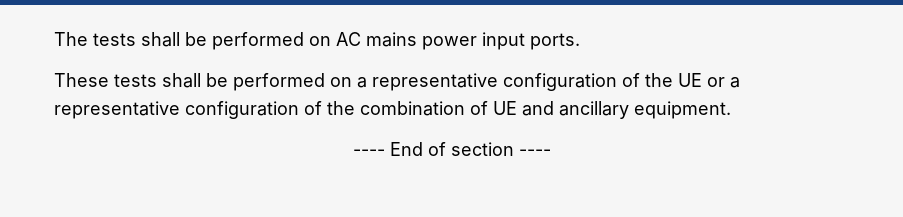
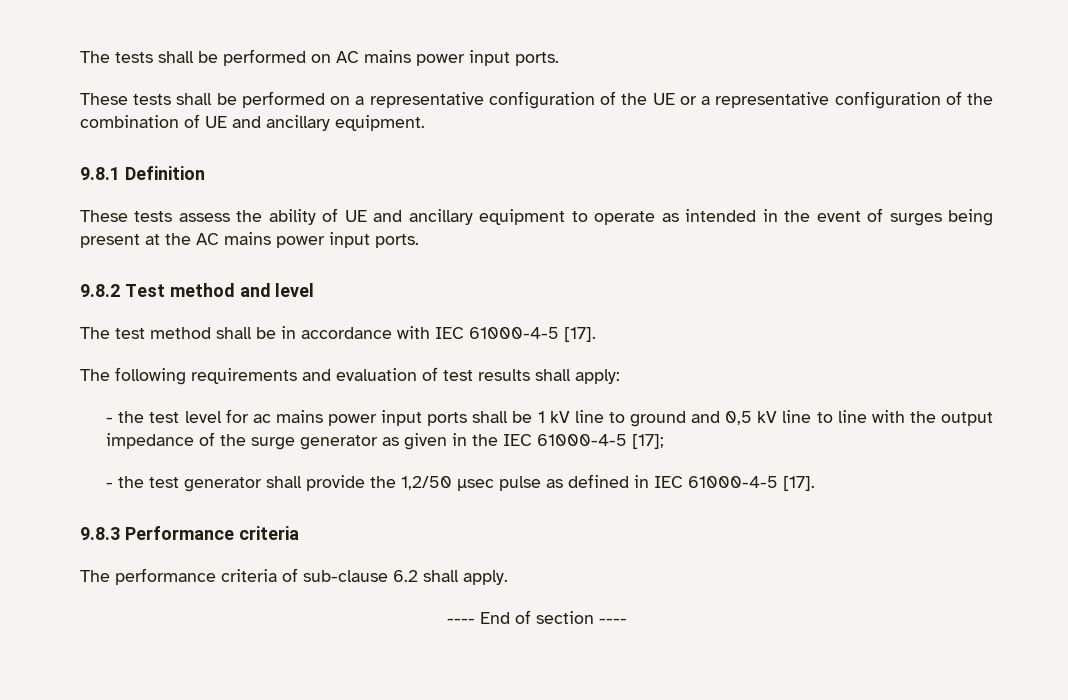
+ 9.8.1 Definition
+ These tests assess the ability of UE and ancillary equipment to operate as intended in the event of surges being present at the AC mains power input ports.
+ 9.8.2 Test method and level
+ The test method shall be in accordance with IEC 61000-4-5 [17].
+ The following requirements and evaluation of test results shall apply:
+ - the test level for ac mains power input ports shall be 1 kV line to ground and 0,5 kV line to line with the output impedance of the surge generator as given in the IEC 61000-4-5 [17];
+ - the test generator shall provide the 1,2/50 µsec pulse as defined in IEC 61000-4-5 [17].
+ 9.8.3 Performance criteria
+ The performance criteria of sub-clause 6.2 shall apply.

